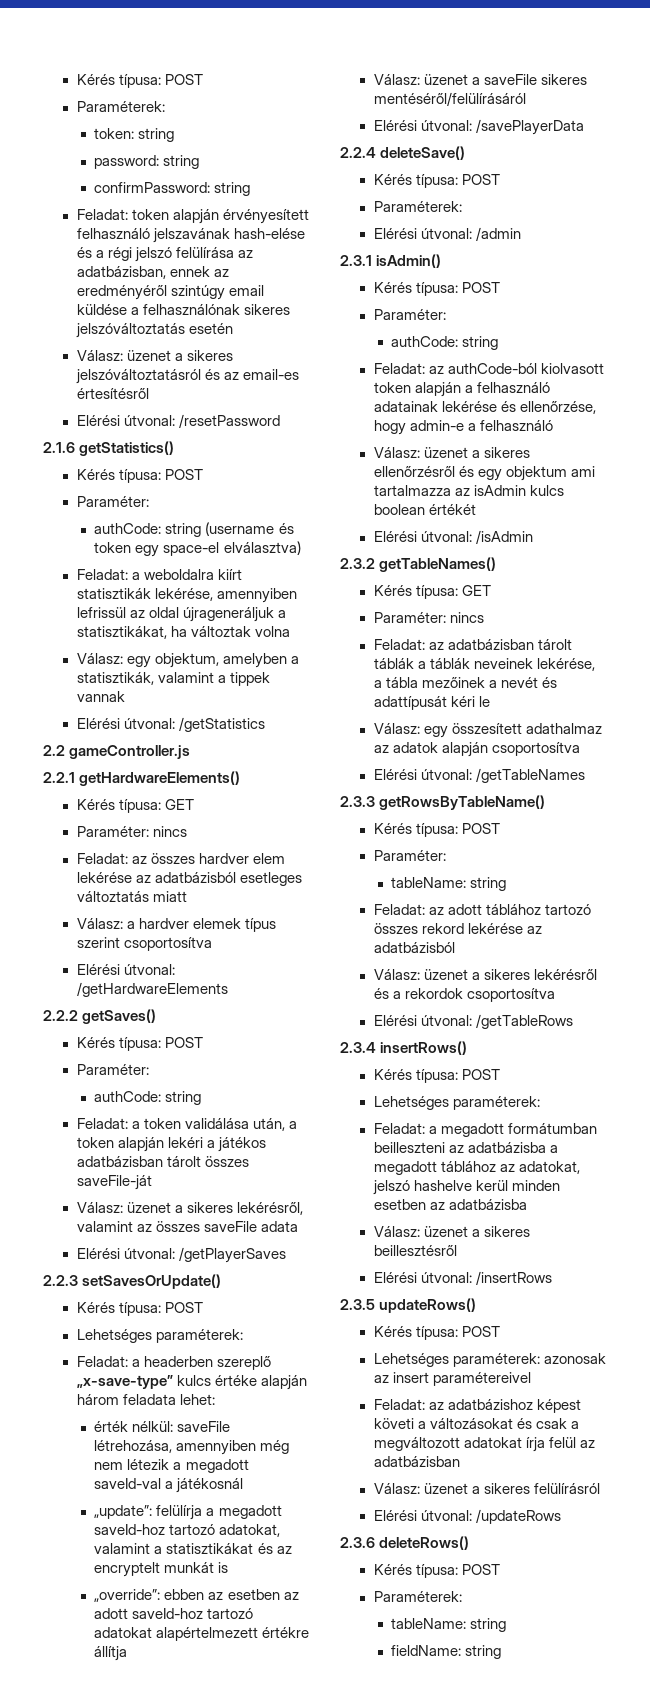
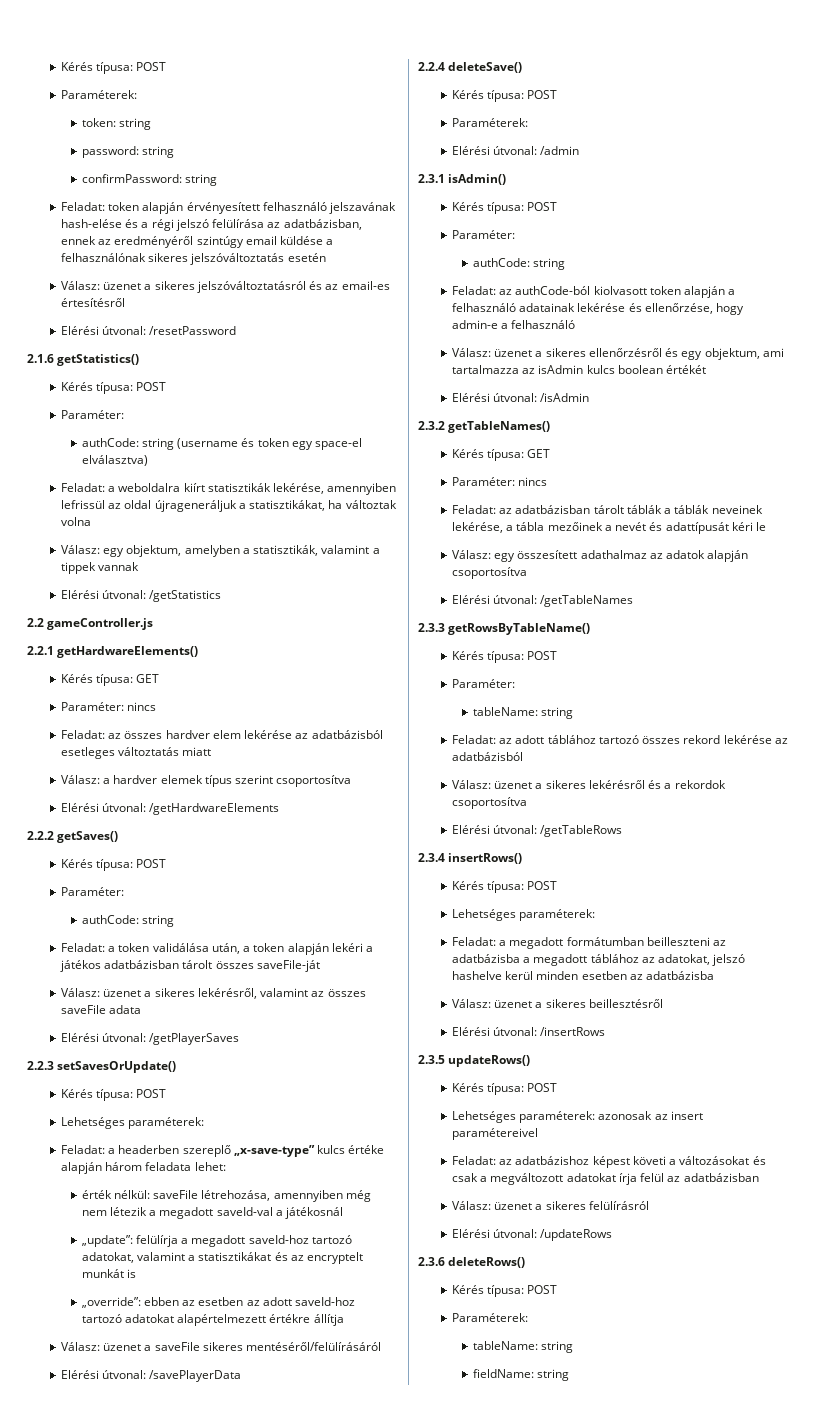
- Válasz: üzenet a sikeres ellenőrzésről és egy objektum ami tartalmazza az isAdmin kulcs boolean értékét
+ Válasz: üzenet a sikeres ellenőrzésről és egy objektum, ami tartalmazza az isAdmin kulcs boolean értékét

